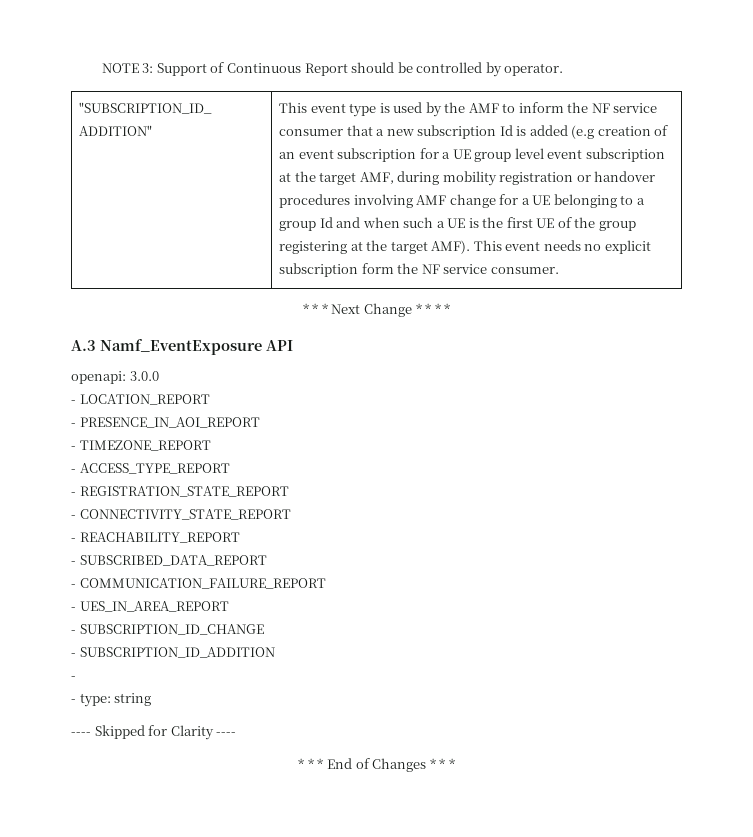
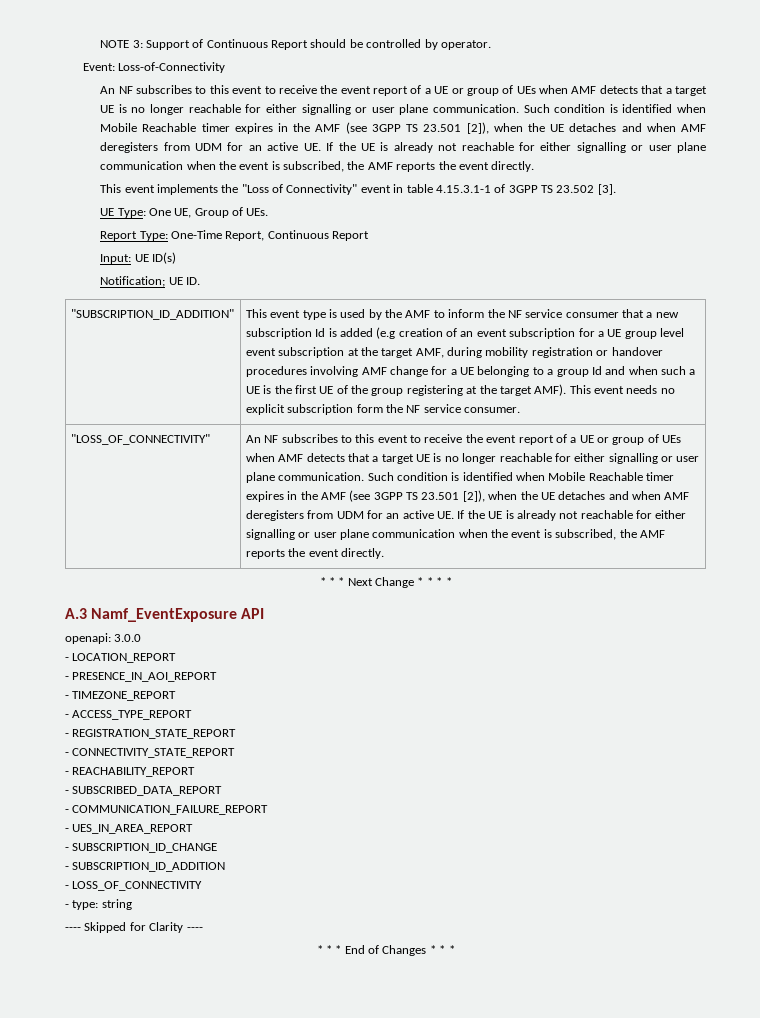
+ Event: Loss-of-Connectivity
+ An NF subscribes to this event to receive the event report of a UE or group of UEs when AMF detects that a target UE is no longer reachable for either signalling or user plane communication. Such condition is identified when Mobile Reachable timer expires in the AMF (see 3GPP TS 23.501 [2]), when the UE detaches and when AMF deregisters from UDM for an active UE. If the UE is already not reachable for either signalling or user plane communication when the event is subscribed, the AMF reports the event directly.
+ This event implements the "Loss of Connectivity" event in table 4.15.3.1-1 of 3GPP TS 23.502 [3].
+ UE Type: One UE, Group of UEs.
+ Report Type: One-Time Report, Continuous Report
+ Input: UE ID(s)
+ Notification; UE ID.
+ "LOSS_OF_CONNECTIVITY" | An NF subscribes to this event to receive the event report of a UE or group of UEs when AMF detects that a target UE is no longer reachable for either signalling or user plane communication. Such condition is identified when Mobile Reachable timer expires in the AMF (see 3GPP TS 23.501 [2]), when the UE detaches and when AMF deregisters from UDM for an active UE. If the UE is already not reachable for either signalling or user plane communication when the event is subscribed, the AMF reports the event directly.
  - SUBSCRIPTION_ID_ADDITION
- -
+ - LOSS_OF_CONNECTIVITY

